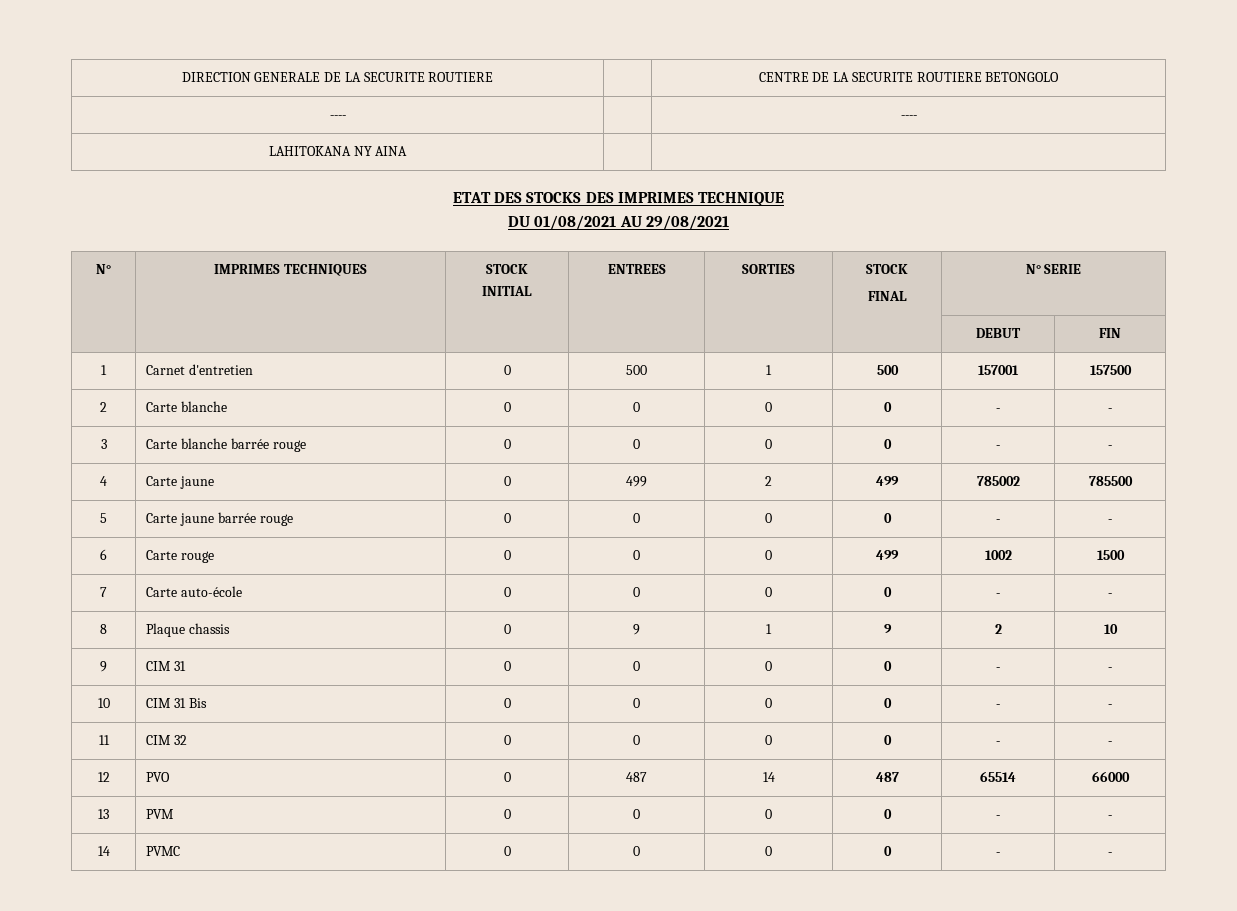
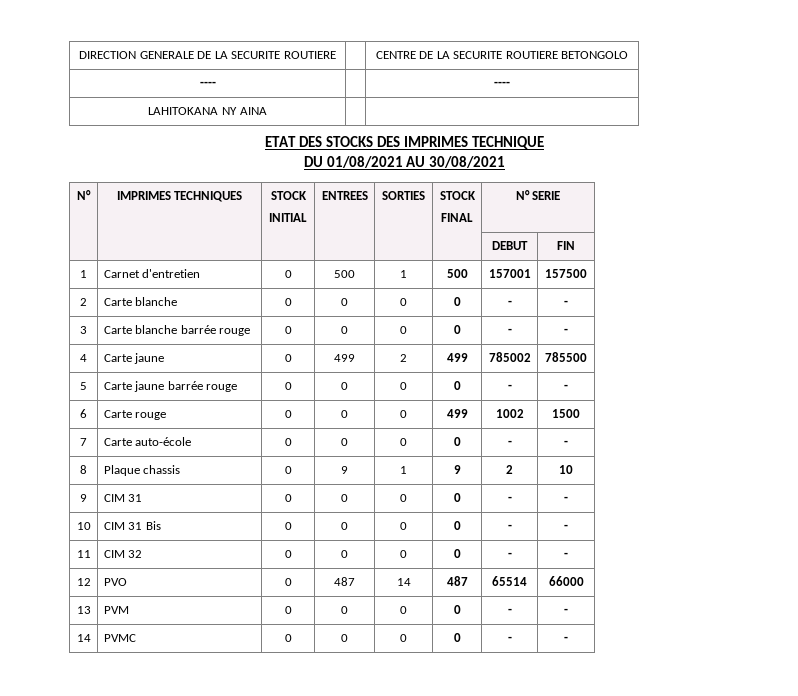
- DU 01/08/2021 AU 29/08/2021
+ DU 01/08/2021 AU 30/08/2021

